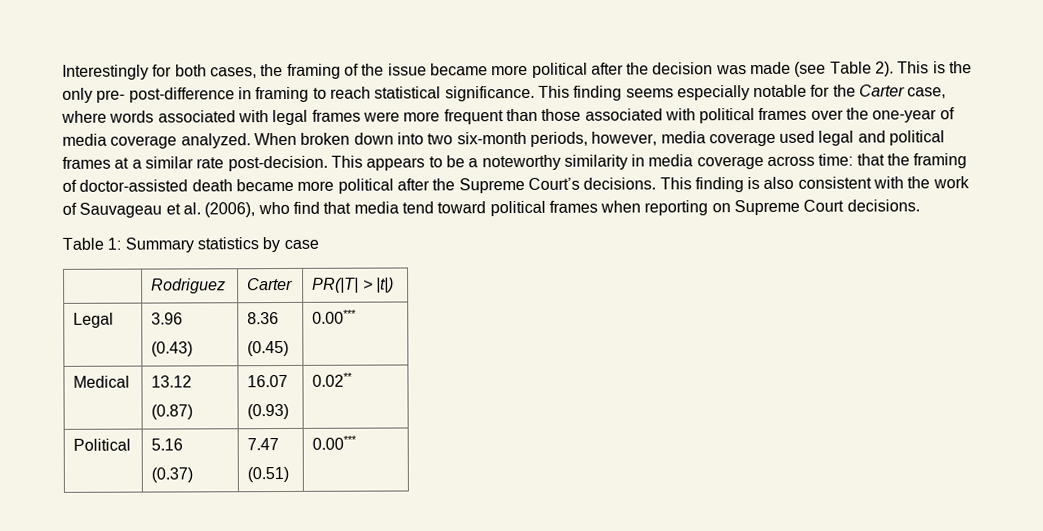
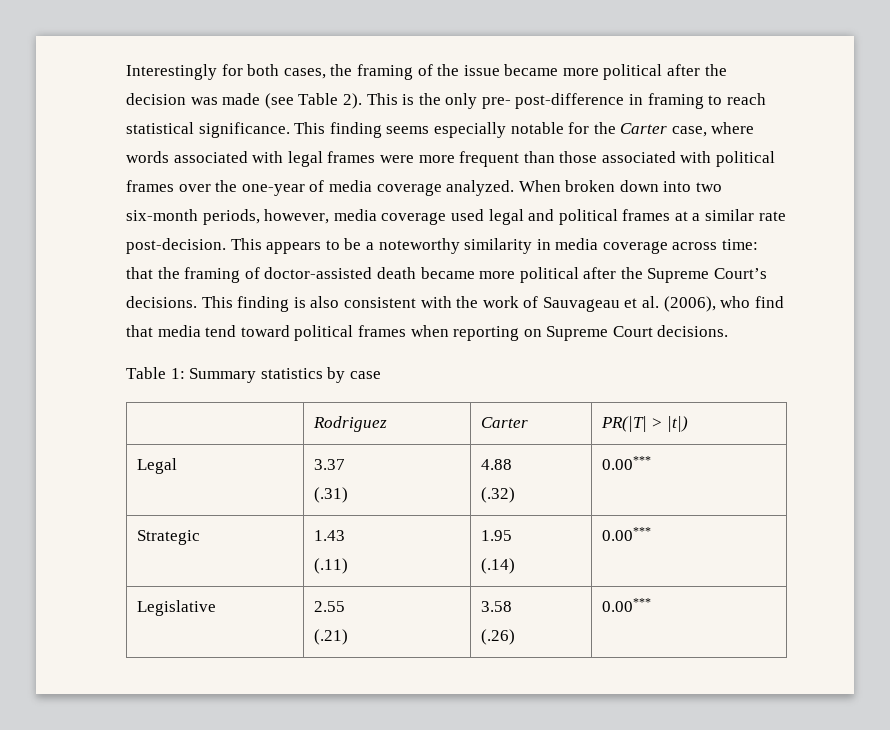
- Legal | 3.96
- (0.43) | 8.36
- (0.45) | 0.00***
- Medical | 13.12
- (0.87) | 16.07
- (0.93) | 0.02**
- Political | 5.16
- (0.37) | 7.47
- (0.51) | 0.00***
+ Legal | 3.37
+ (.31) | 4.88
+ (.32) | 0.00***
+ Strategic | 1.43
+ (.11) | 1.95
+ (.14) | 0.00***
+ Legislative | 2.55
+ (.21) | 3.58
+ (.26) | 0.00***

